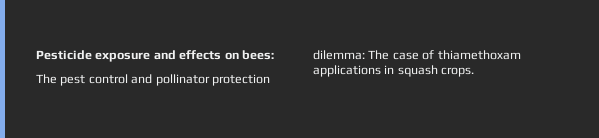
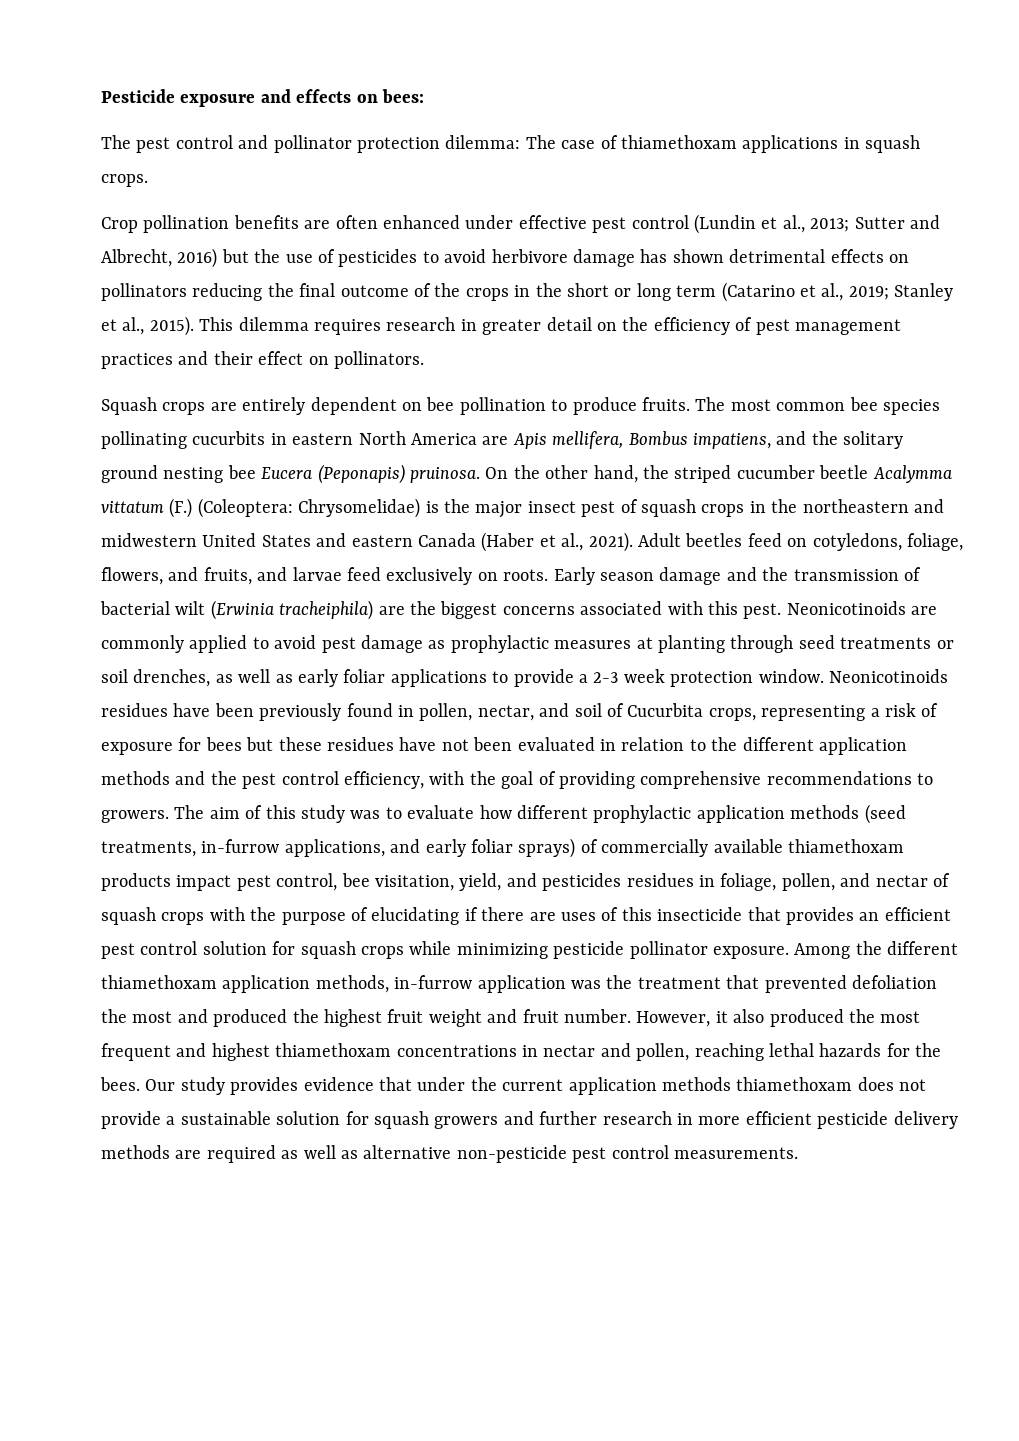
+ Crop pollination benefits are often enhanced under effective pest control (Lundin et al., 2013; Sutter and Albrecht, 2016) but the use of pesticides to avoid herbivore damage has shown detrimental effects on pollinators reducing the final outcome of the crops in the short or long term (Catarino et al., 2019; Stanley et al., 2015). This dilemma requires research in greater detail on the efficiency of pest management practices and their effect on pollinators.
+ Squash crops are entirely dependent on bee pollination to produce fruits. The most common bee species pollinating cucurbits in eastern North America are Apis mellifera, Bombus impatiens, and the solitary ground nesting bee Eucera (Peponapis) pruinosa. On the other hand, the striped cucumber beetle Acalymma vittatum (F.) (Coleoptera: Chrysomelidae) is the major insect pest of squash crops in the northeastern and midwestern United States and eastern Canada (Haber et al., 2021). Adult beetles feed on cotyledons, foliage, flowers, and fruits, and larvae feed exclusively on roots. Early season damage and the transmission of bacterial wilt (Erwinia tracheiphila) are the biggest concerns associated with this pest. Neonicotinoids are commonly applied to avoid pest damage as prophylactic measures at planting through seed treatments or soil drenches, as well as early foliar applications to provide a 2-3 week protection window. Neonicotinoids residues have been previously found in pollen, nectar, and soil of Cucurbita crops, representing a risk of exposure for bees but these residues have not been evaluated in relation to the different application methods and the pest control efficiency, with the goal of providing comprehensive recommendations to growers. The aim of this study was to evaluate how different prophylactic application methods (seed treatments, in-furrow applications, and early foliar sprays) of commercially available thiamethoxam products impact pest control, bee visitation, yield, and pesticides residues in foliage, pollen, and nectar of squash crops with the purpose of elucidating if there are uses of this insecticide that provides an efficient pest control solution for squash crops while minimizing pesticide pollinator exposure. Among the different thiamethoxam application methods, in-furrow application was the treatment that prevented defoliation the most and produced the highest fruit weight and fruit number. However, it also produced the most frequent and highest thiamethoxam concentrations in nectar and pollen, reaching lethal hazards for the bees. Our study provides evidence that under the current application methods thiamethoxam does not provide a sustainable solution for squash growers and further research in more efficient pesticide delivery methods are required as well as alternative non-pesticide pest control measurements.

